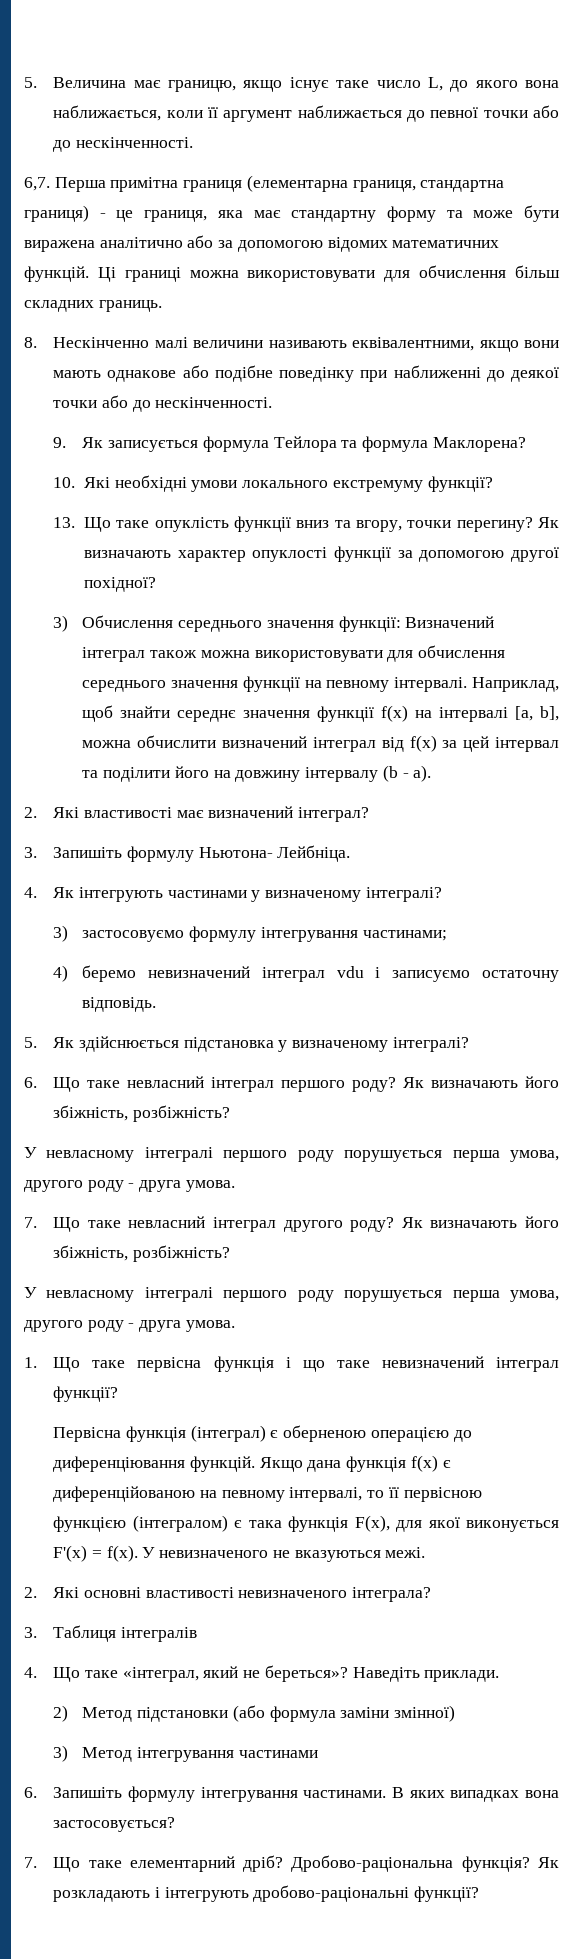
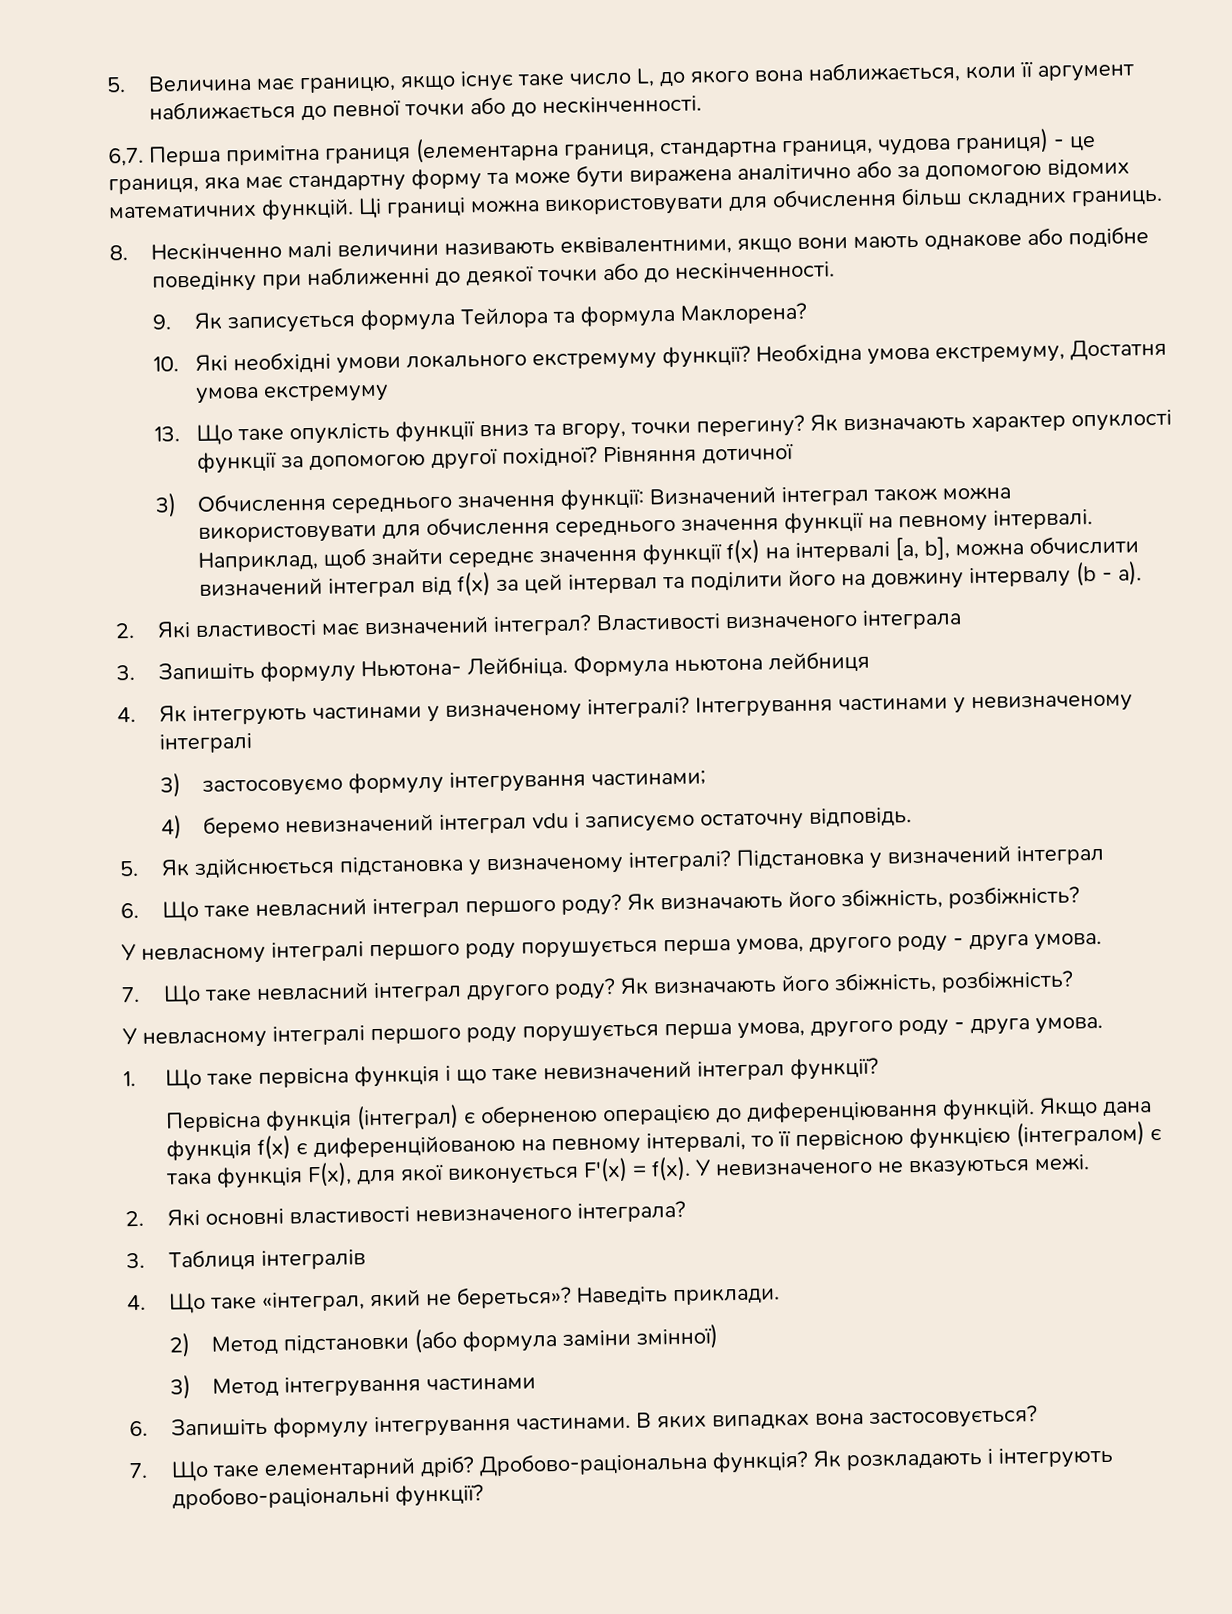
- Перша примітна границя (елементарна границя, стандартна границя) - це границя, яка має стандартну форму та може бути виражена аналітично або за допомогою відомих математичних функцій.
+ Перша примітна границя (елементарна границя, стандартна границя, чудова границя) - це границя, яка має стандартну форму та може бути виражена аналітично або за допомогою відомих математичних функцій.
+ Необхідна умова екстремуму, Достатня умова екстремуму
+ Рівняння дотичної
+ Властивості визначеного інтеграла
+ Формула ньютона лейбниця
+ Інтегрування частинами у невизначеному інтегралі
+ Підстановка у визначений інтеграл

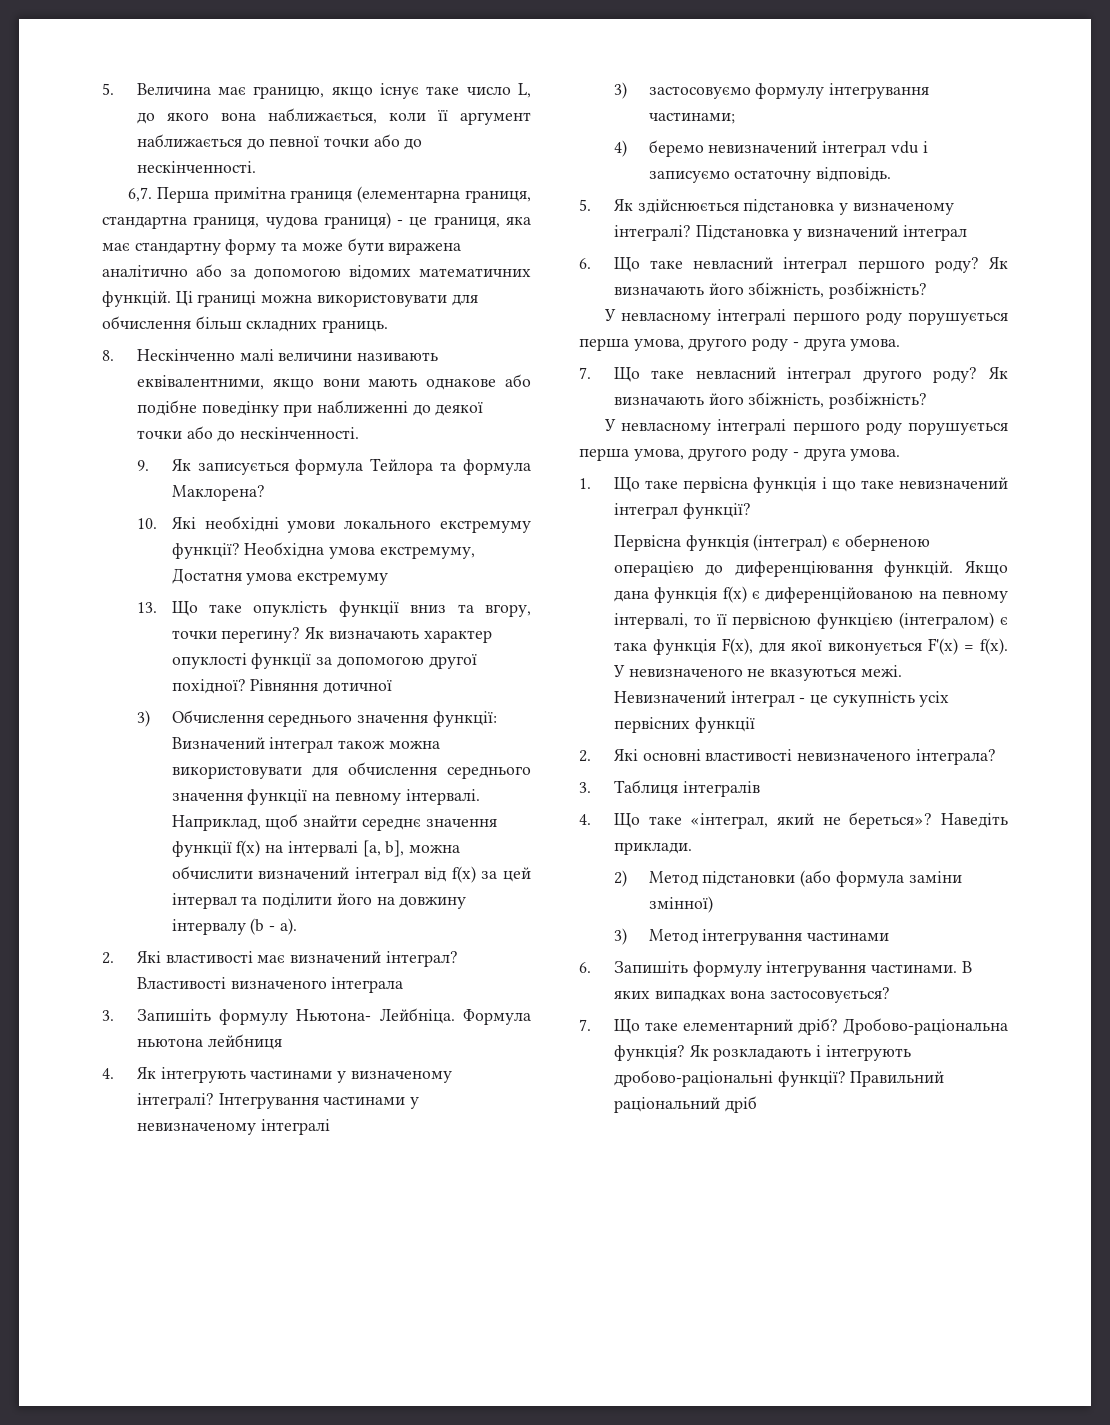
+ Невизначений інтеграл - це сукупність усіх первісних функції
+ Правильний раціональний дріб

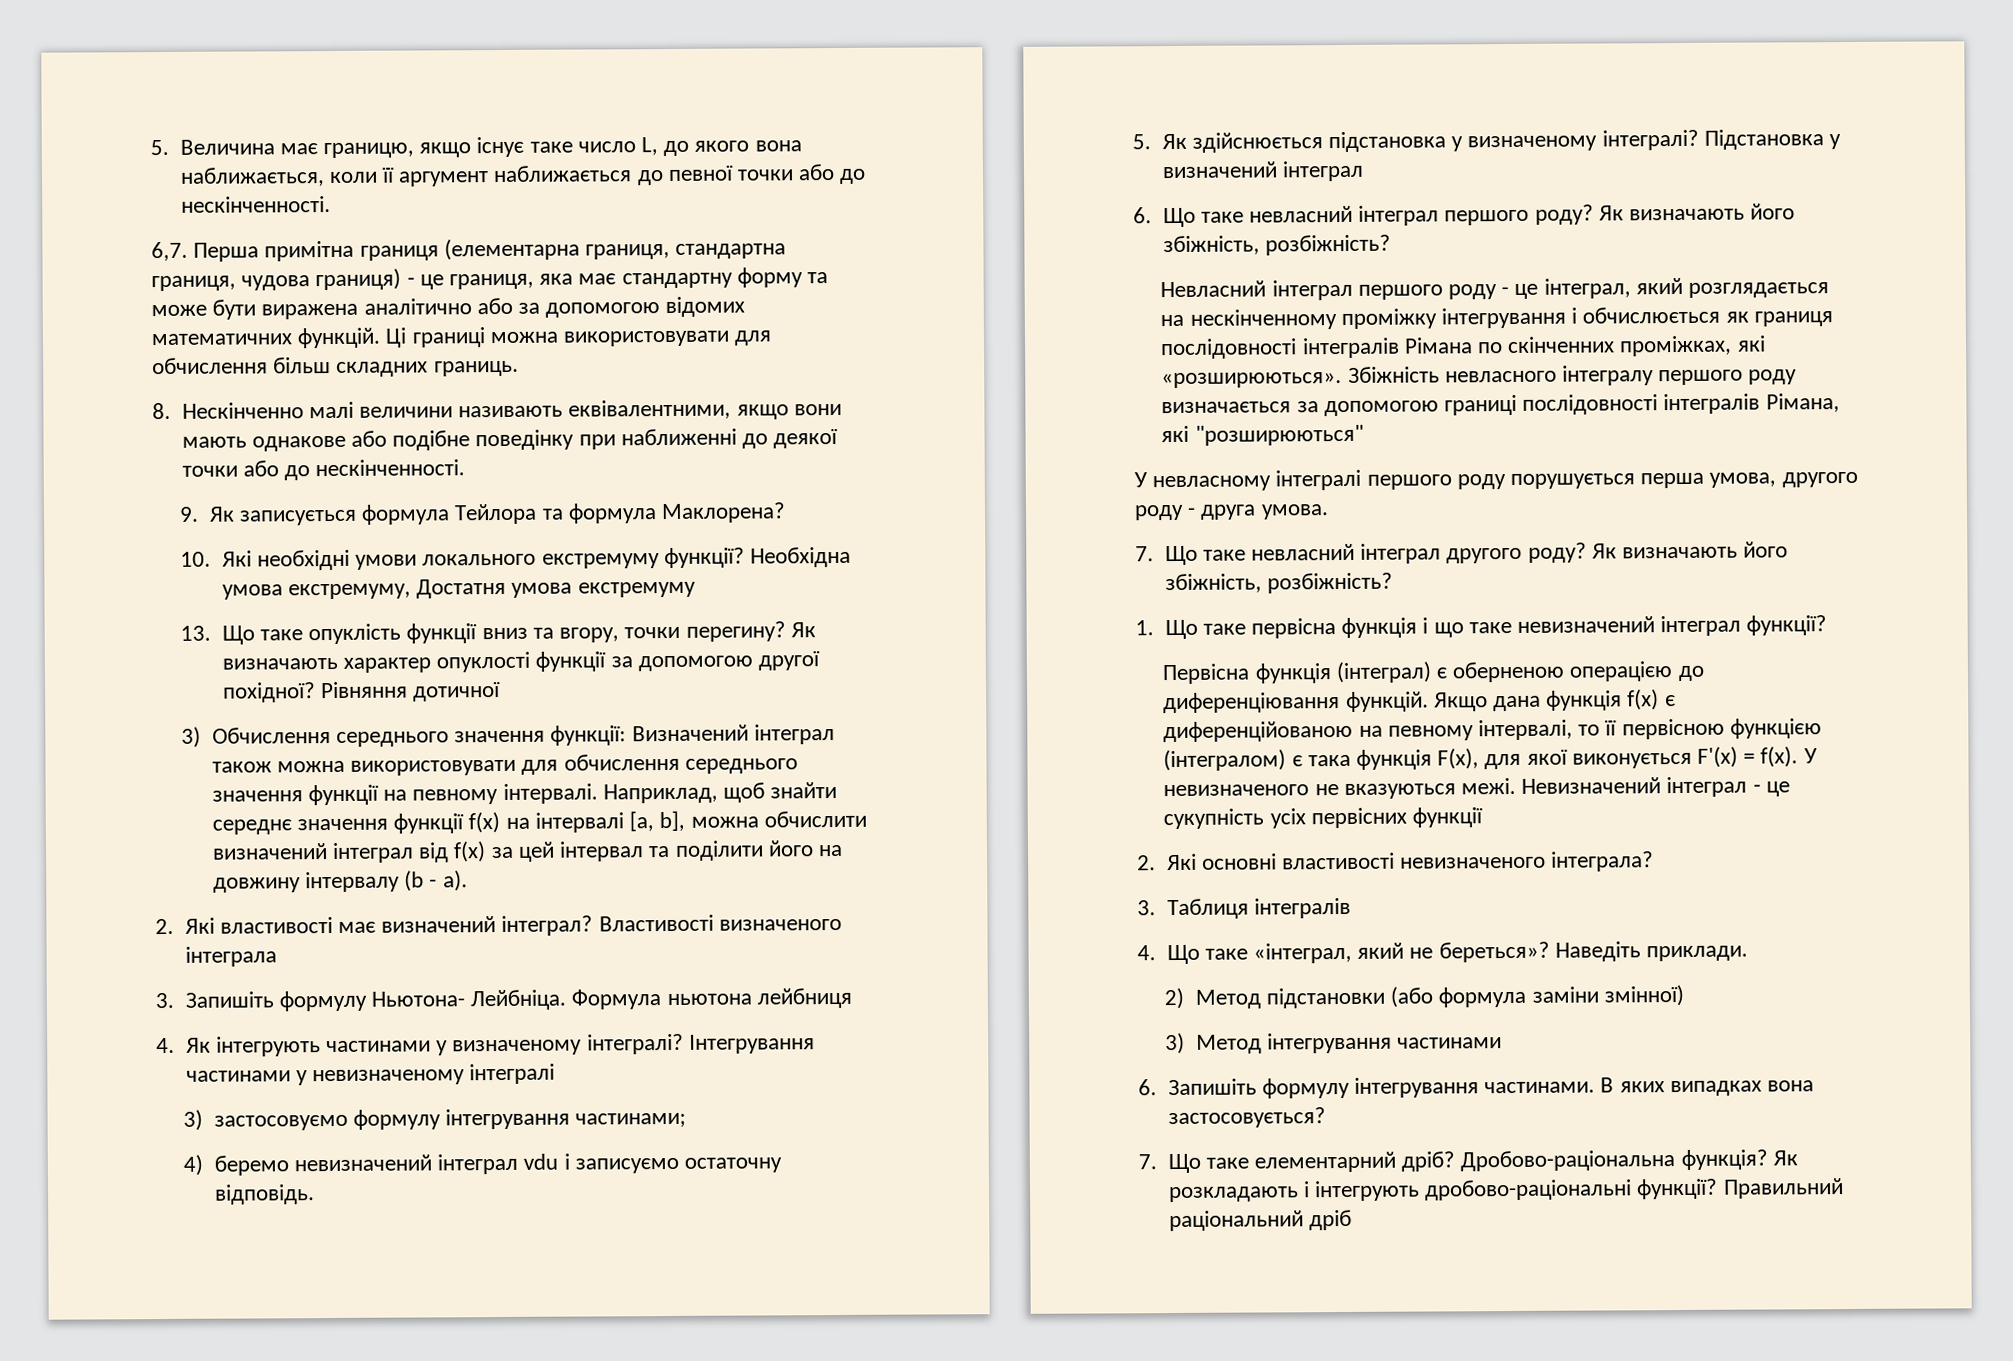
+ Невласний інтеграл першого роду - це інтеграл, який розглядається на нескінченному проміжку інтегрування і обчислюється як границя послідовності інтегралів Рімана по скінченних проміжках, які «розширюються». Збіжність невласного інтегралу першого роду визначається за допомогою границі послідовності інтегралів Рімана, які "розширюються"
  7. Що таке невласний інтеграл другого роду? Як визначають його збіжність, розбіжність?
- У невласному інтегралі першого роду порушується перша умова, другого роду - друга умова.

